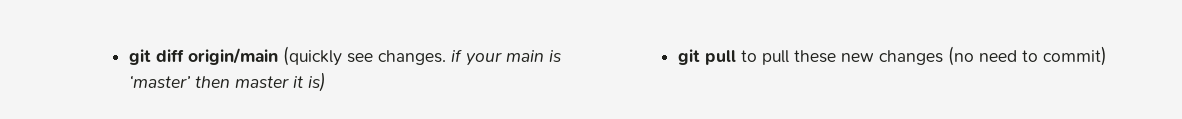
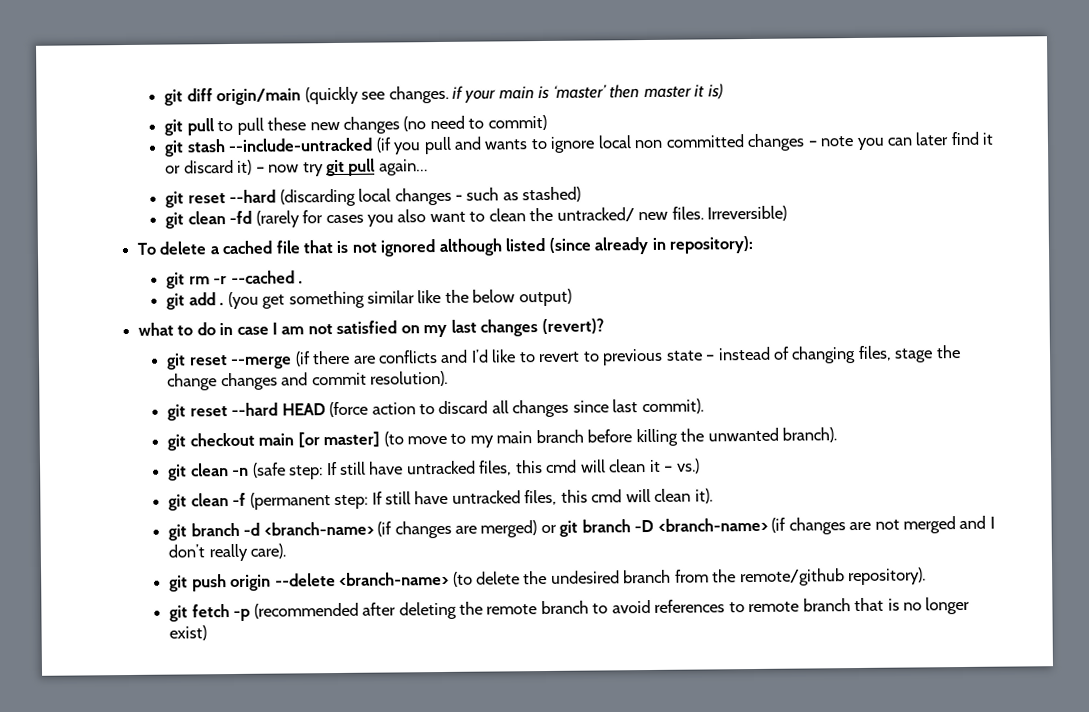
+ git stash --include-untracked (if you pull and wants to ignore local non committed changes – note you can later find it or discard it) – now try git pull again…
+ git reset --hard (discarding local changes - such as stashed)
+ git clean -fd (rarely for cases you also want to clean the untracked/ new files. Irreversible)
+ To delete a cached file that is not ignored although listed (since already in repository):
+ git rm -r --cached .
+ git add . (you get something similar like the below output)
+ what to do in case I am not satisfied on my last changes (revert)?
+ git reset --merge (if there are conflicts and I’d like to revert to previous state – instead of changing files, stage the change changes and commit resolution).
+ git reset --hard HEAD (force action to discard all changes since last commit).
+ git checkout main [or master] (to move to my main branch before killing the unwanted branch).
+ git clean -n (safe step: If still have untracked files, this cmd will clean it – vs.)
+ git clean -f (permanent step: If still have untracked files, this cmd will clean it).
+ git branch -d <branch-name> (if changes are merged) or git branch -D <branch-name> (if changes are not merged and I don’t really care).
+ git push origin --delete <branch-name> (to delete the undesired branch from the remote/github repository).
+ git fetch -p (recommended after deleting the remote branch to avoid references to remote branch that is no longer exist)

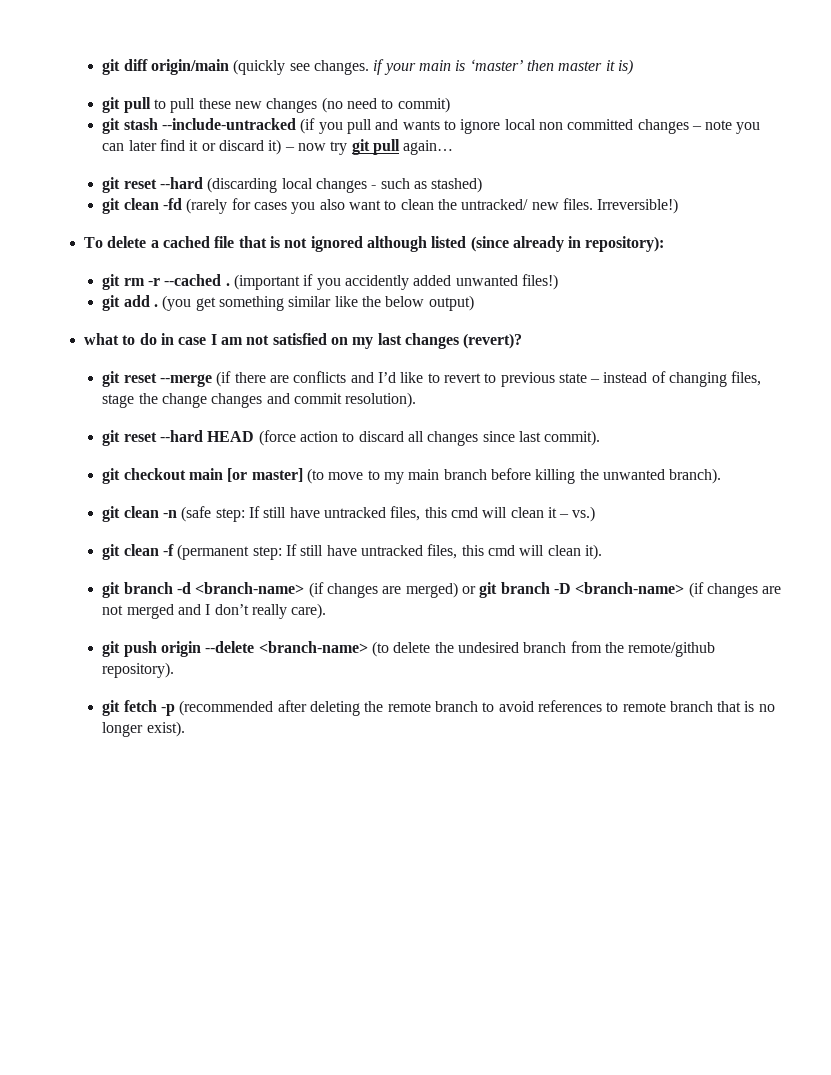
- Irreversible)
+ Irreversible!)
+ (important if you accidently added unwanted files!)
- git fetch -p (recommended after deleting the remote branch to avoid references to remote branch that is no longer exist)
+ git fetch -p (recommended after deleting the remote branch to avoid references to remote branch that is no longer exist).

